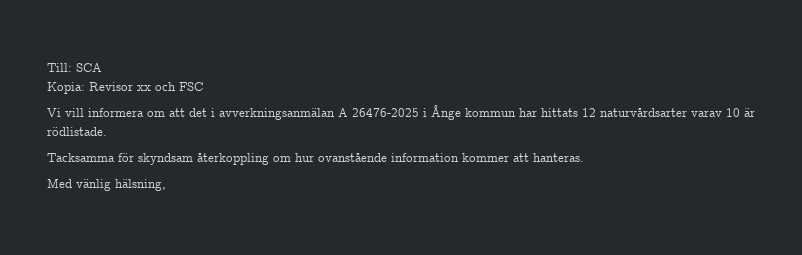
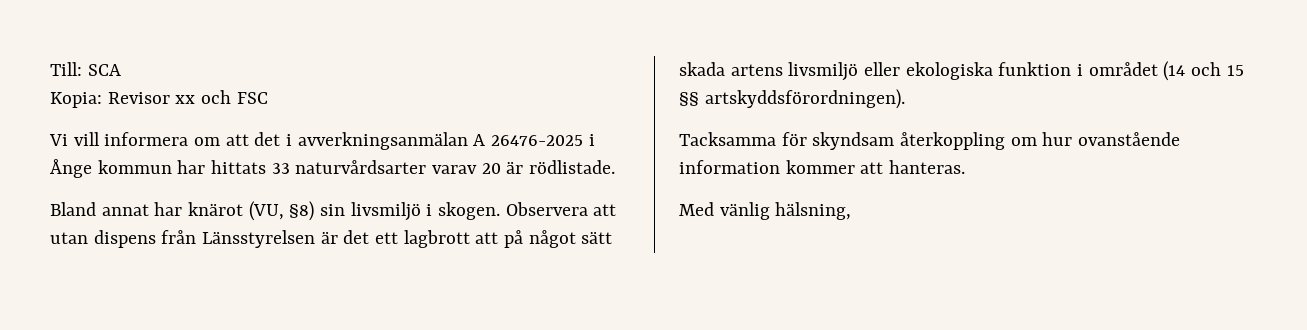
- Vi vill informera om att det i avverkningsanmälan A 26476-2025 i Ånge kommun har hittats 12 naturvårdsarter varav 10 är rödlistade.
+ Vi vill informera om att det i avverkningsanmälan A 26476-2025 i Ånge kommun har hittats 33 naturvårdsarter varav 20 är rödlistade.
+ Bland annat har knärot (VU, §8) sin livsmiljö i skogen. Observera att utan dispens från Länsstyrelsen är det ett lagbrott att på något sätt skada artens livsmiljö eller ekologiska funktion i området (14 och 15 §§ artskyddsförordningen).

